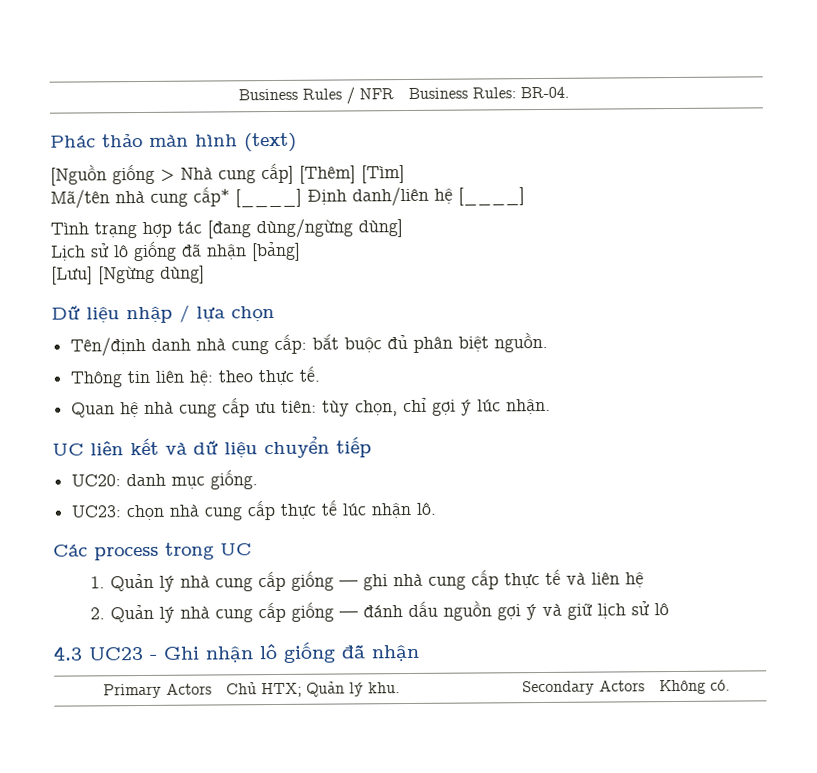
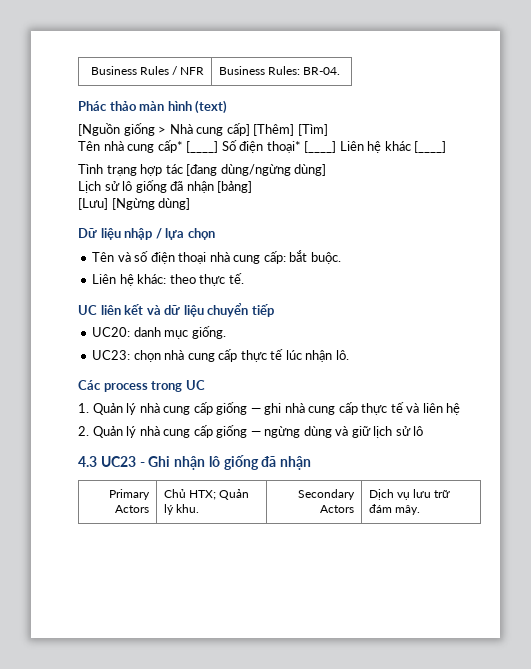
- Mã/tên nhà cung cấp* [____] Định danh/liên hệ [____]
+ Tên nhà cung cấp* [____] Số điện thoại* [____] Liên hệ khác [____]
- Tên/định danh nhà cung cấp: bắt buộc đủ phân biệt nguồn.
- Thông tin liên hệ: theo thực tế.
- Quan hệ nhà cung cấp ưu tiên: tùy chọn, chỉ gợi ý lúc nhận.
+ Tên và số điện thoại nhà cung cấp: bắt buộc.
+ Liên hệ khác: theo thực tế.
- 2. Quản lý nhà cung cấp giống — đánh dấu nguồn gợi ý và giữ lịch sử lô
+ 2. Quản lý nhà cung cấp giống — ngừng dùng và giữ lịch sử lô
- Primary Actors | Chủ HTX; Quản lý khu. | Secondary Actors | Không có.
+ Primary Actors | Chủ HTX; Quản lý khu. | Secondary Actors | Dịch vụ lưu trữ đám mây.

